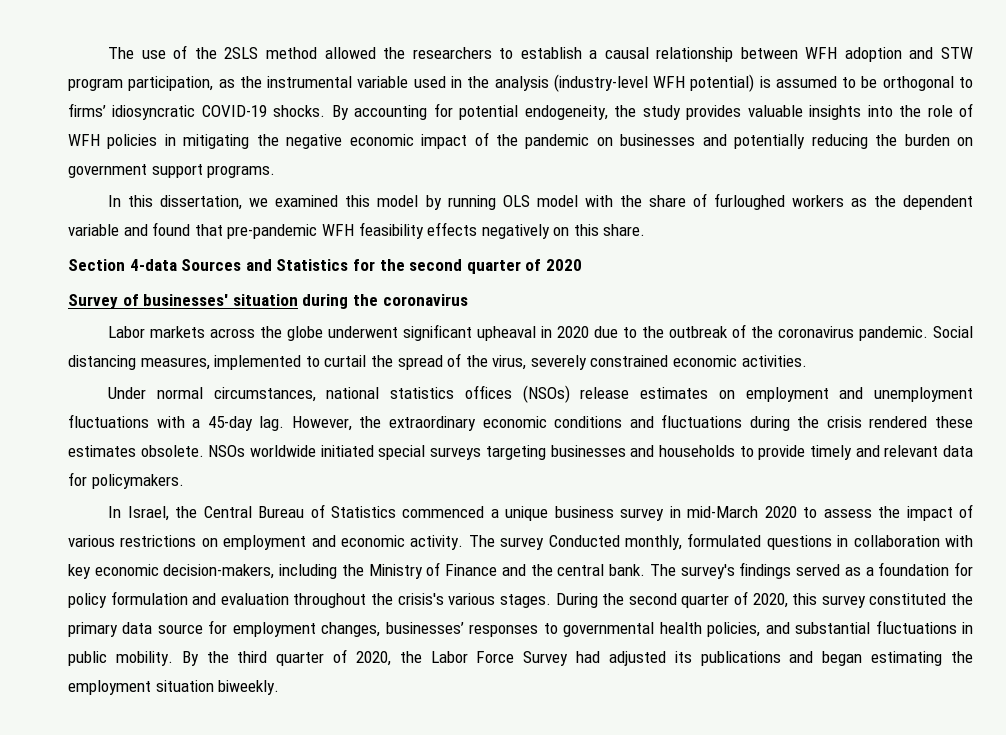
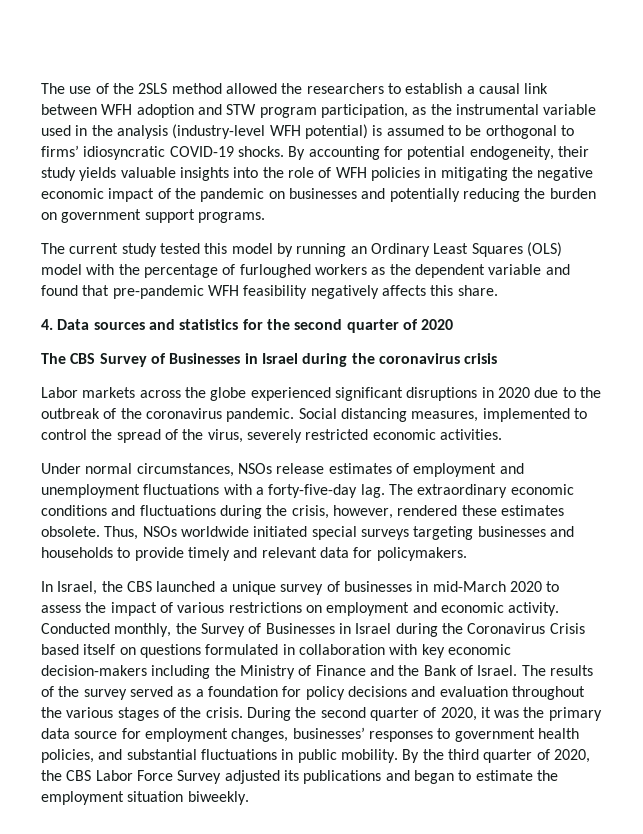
- The use of the 2SLS method allowed the researchers to establish a causal relationship between WFH adoption and STW program participation, as the instrumental variable used in the analysis (industry-level WFH potential) is assumed to be orthogonal to firms’ idiosyncratic COVID-19 shocks.
+ The use of the 2SLS method allowed the researchers to establish a causal link between WFH adoption and STW program participation, as the instrumental variable used in the analysis (industry-level WFH potential) is assumed to be orthogonal to firms’ idiosyncratic COVID-19 shocks.
- By accounting for potential endogeneity, the study provides valuable insights into the role of WFH policies in mitigating the negative economic impact of the pandemic on businesses and potentially reducing the burden on government support programs.
+ By accounting for potential endogeneity, their study yields valuable insights into the role of WFH policies in mitigating the negative economic impact of the pandemic on businesses and potentially reducing the burden on government support programs.
- In this dissertation, we examined this model by running OLS model with the share of furloughed workers as the dependent variable and found that pre-pandemic WFH feasibility effects negatively on this share.
+ The current study tested this model by running an Ordinary Least Squares (OLS) model with the percentage of furloughed workers as the dependent variable and found that pre-pandemic WFH feasibility negatively affects this share.
- Section 4-data Sources and Statistics for the second quarter of 2020
+ 4. Data sources and statistics for the second quarter of 2020
- Survey of businesses' situation during the coronavirus
+ The CBS Survey of Businesses in Israel during the coronavirus crisis
- Labor markets across the globe underwent significant upheaval in 2020 due to the outbreak of the coronavirus pandemic.
+ Labor markets across the globe experienced significant disruptions in 2020 due to the outbreak of the coronavirus pandemic.
- Social distancing measures, implemented to curtail the spread of the virus, severely constrained economic activities.
+ Social distancing measures, implemented to control the spread of the virus, severely restricted economic activities.
- Under normal circumstances, national statistics offices (NSOs) release estimates on employment and unemployment fluctuations with a 45-day lag. However, the extraordinary economic conditions and fluctuations during the crisis rendered these estimates obsolete.
+ Under normal circumstances, NSOs release estimates of employment and unemployment fluctuations with a forty-five-day lag. The extraordinary economic conditions and fluctuations during the crisis, however, rendered these estimates obsolete.
- NSOs worldwide initiated special surveys targeting businesses and households to provide timely and relevant data for policymakers.
+ Thus, NSOs worldwide initiated special surveys targeting businesses and households to provide timely and relevant data for policymakers.
- In Israel, the Central Bureau of Statistics commenced a unique business survey in mid-March 2020 to assess the impact of various restrictions on employment and economic activity.
+ In Israel, the CBS launched a unique survey of businesses in mid-March 2020 to assess the impact of various restrictions on employment and economic activity.
- The survey Conducted monthly, formulated questions in collaboration with key economic decision-makers, including the Ministry of Finance and the central bank. The survey's findings served as a foundation for policy formulation and evaluation throughout the crisis's various stages.
+ Conducted monthly, the Survey of Businesses in Israel during the Coronavirus Crisis based itself on questions formulated in collaboration with key economic decision-makers including the Ministry of Finance and the Bank of Israel. The results of the survey served as a foundation for policy decisions and evaluation throughout the various stages of the crisis.
- During the second quarter of 2020, this survey constituted the primary data source for employment changes, businesses’ responses to governmental health policies, and substantial fluctuations in public mobility.
+ During the second quarter of 2020, it was the primary data source for employment changes, businesses’ responses to government health policies, and substantial fluctuations in public mobility.
- By the third quarter of 2020, the Labor Force Survey had adjusted its publications and began estimating the employment situation biweekly.
+ By the third quarter of 2020, the CBS Labor Force Survey adjusted its publications and began to estimate the employment situation biweekly.

